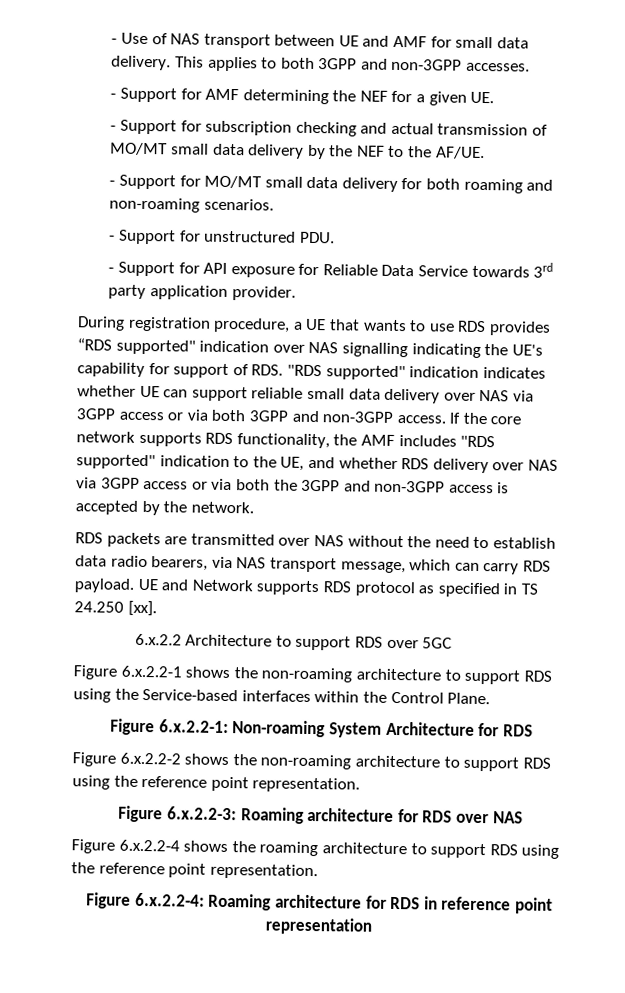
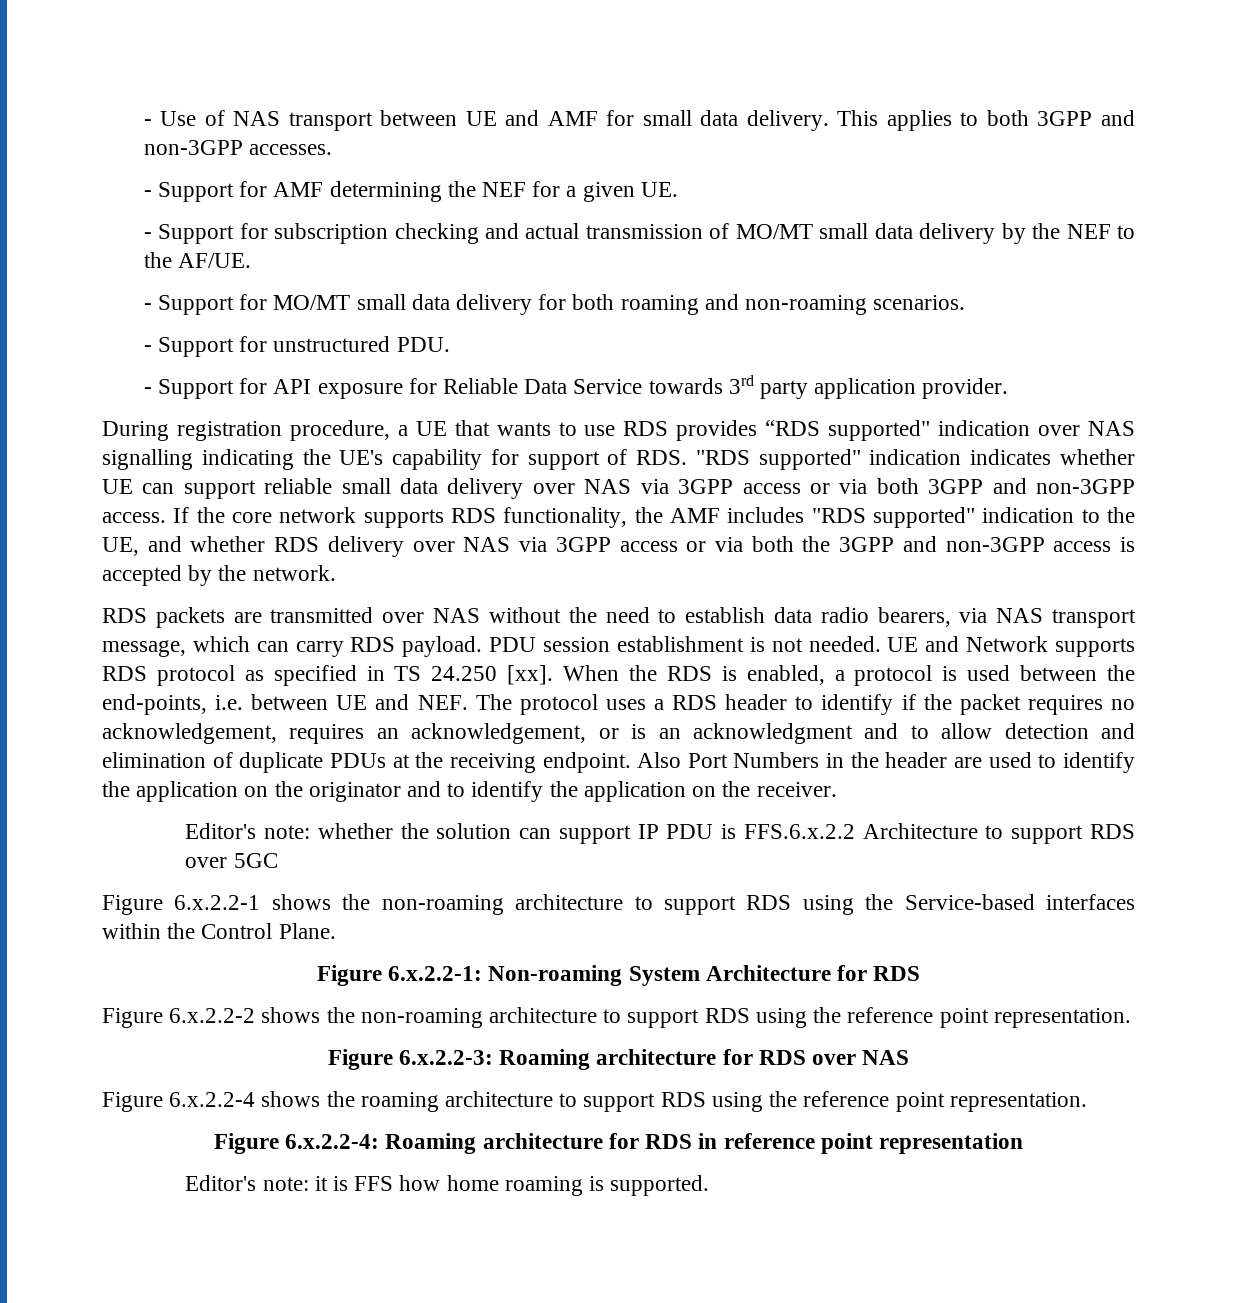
+ PDU session establishment is not needed.
- UE and Network supports RDS protocol as specified in TS 24.250 [xx].
- 6.x.2.2 Architecture to support RDS over 5GC
+ UE and Network supports RDS protocol as specified in TS 24.250 [xx]. When the RDS is enabled, a protocol is used between the end-points, i.e. between UE and NEF. The protocol uses a RDS header to identify if the packet requires no acknowledgement, requires an acknowledgement, or is an acknowledgment and to allow detection and elimination of duplicate PDUs at the receiving endpoint. Also Port Numbers in the header are used to identify the application on the originator and to identify the application on the receiver.
+ Editor's note: whether the solution can support IP PDU is FFS.6.x.2.2 Architecture to support RDS over 5GC
+ Editor's note: it is FFS how home roaming is supported.

